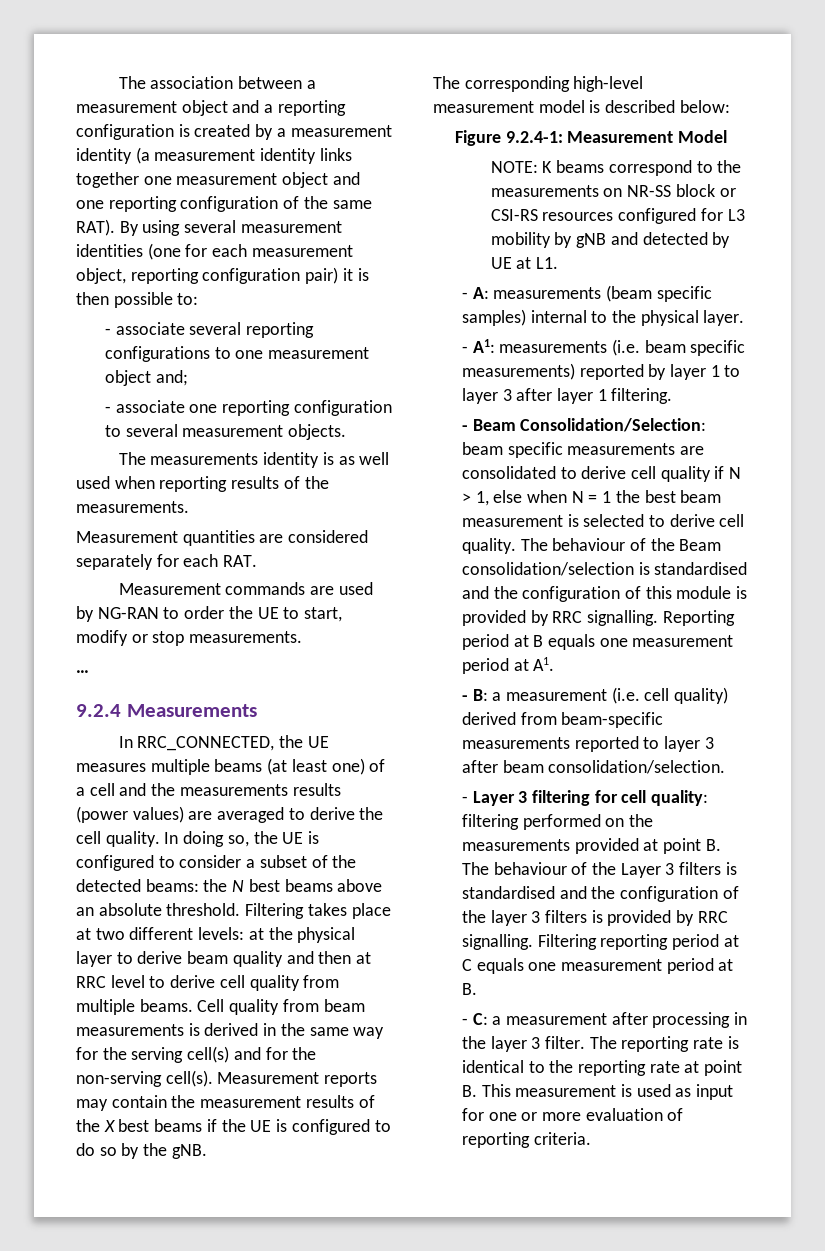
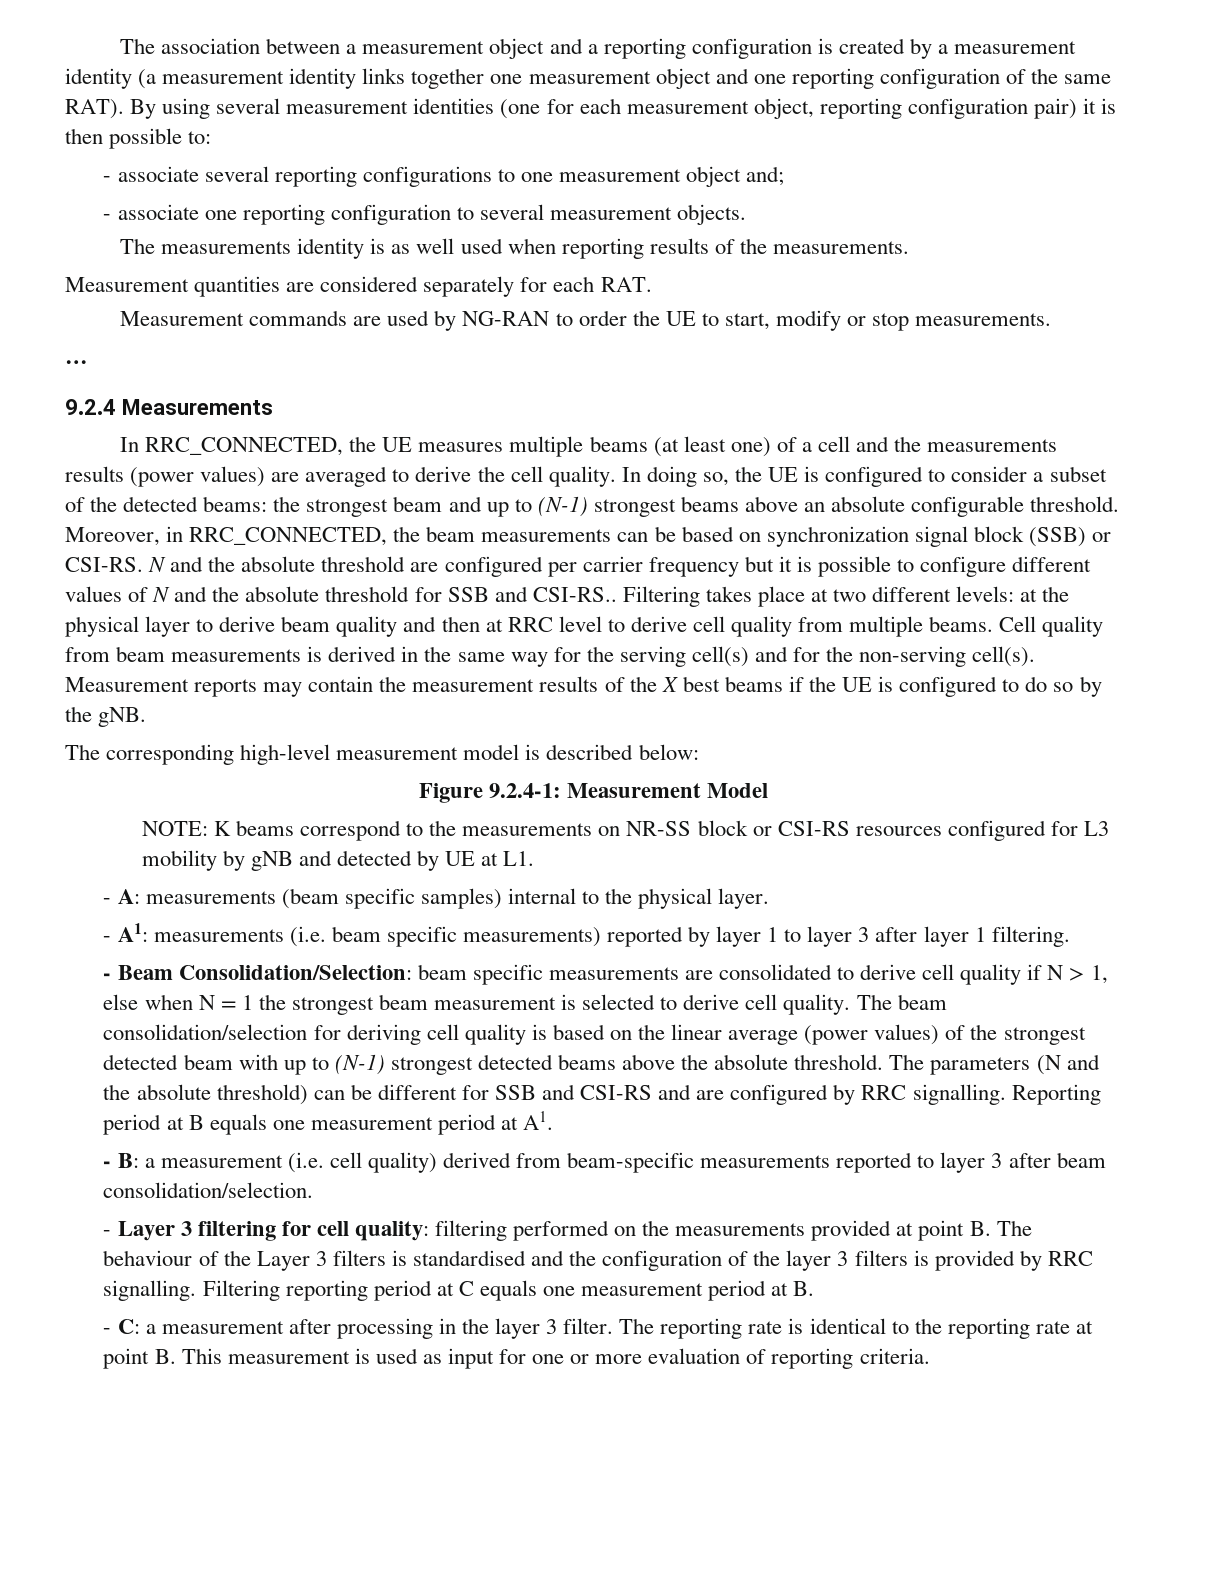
- In doing so, the UE is configured to consider a subset of the detected beams: the N best beams above an absolute threshold.
+ In doing so, the UE is configured to consider a subset of the detected beams: the strongest beam and up to (N-1) strongest beams above an absolute configurable threshold. Moreover, in RRC_CONNECTED, the beam measurements can be based on synchronization signal block (SSB) or CSI-RS. N and the absolute threshold are configured per carrier frequency but it is possible to configure different values of N and the absolute threshold for SSB and CSI-RS..
- - Beam Consolidation/Selection: beam specific measurements are consolidated to derive cell quality if N > 1, else when N = 1 the best beam measurement is selected to derive cell quality.
+ - Beam Consolidation/Selection: beam specific measurements are consolidated to derive cell quality if N > 1, else when N = 1 the strongest beam measurement is selected to derive cell quality.
- The behaviour of the Beam consolidation/selection is standardised and the configuration of this module is provided by RRC signalling.
+ The beam consolidation/selection for deriving cell quality is based on the linear average (power values) of the strongest detected beam with up to (N-1) strongest detected beams above the absolute threshold. The parameters (N and the absolute threshold) can be different for SSB and CSI-RS and are configured by RRC signalling.

